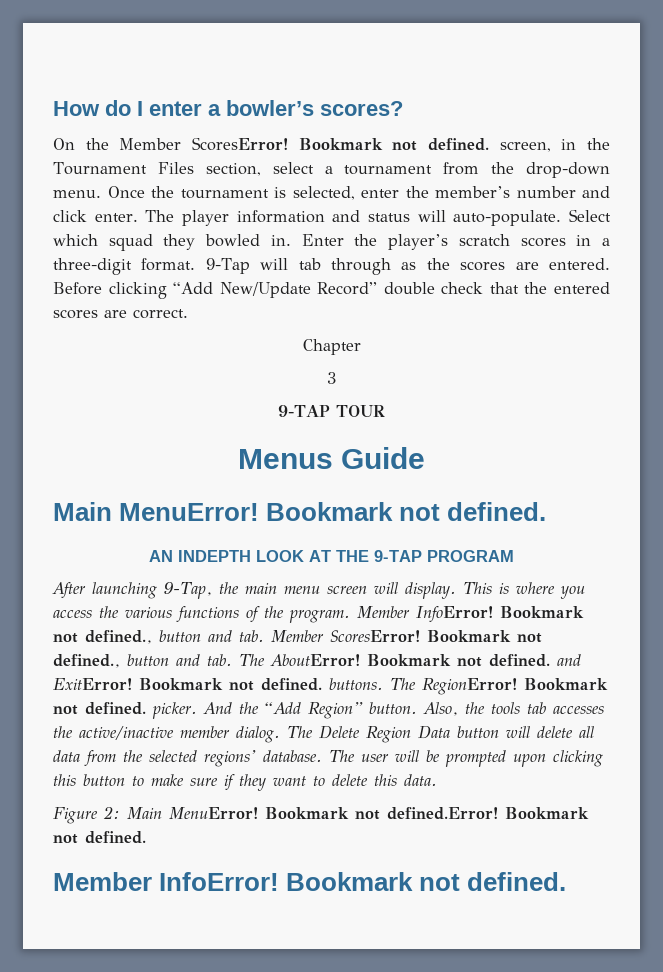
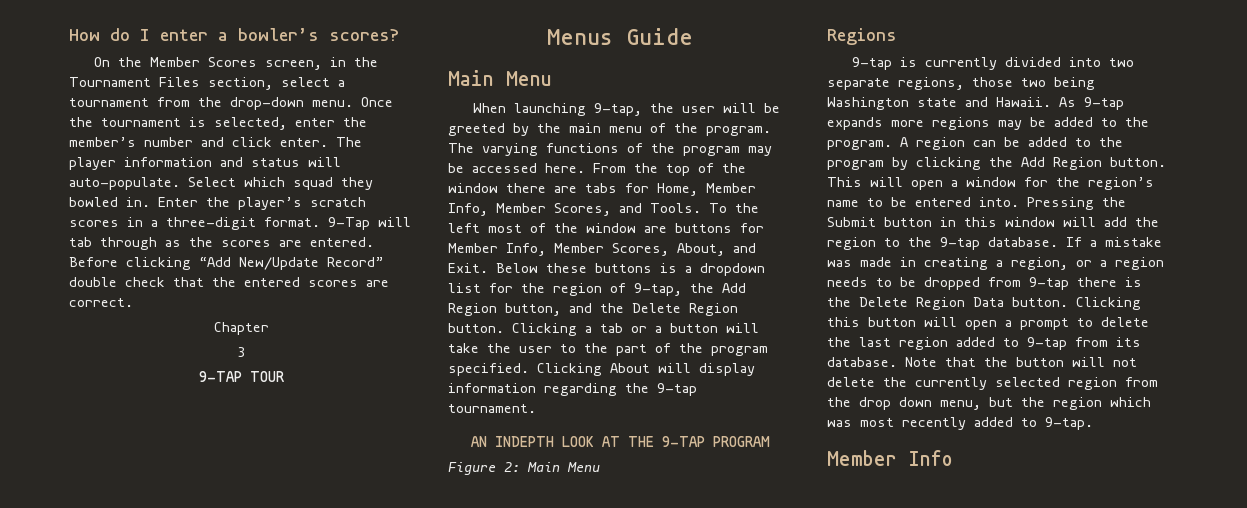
- On the Member ScoresError! Bookmark not defined. screen, in the Tournament Files section, select a tournament from the drop-down menu.
+ On the Member Scores screen, in the Tournament Files section, select a tournament from the drop-down menu.
  Menus Guide
- Main MenuError! Bookmark not defined.
+ Main Menu
+ When launching 9-tap, the user will be greeted by the main menu of the program. The varying functions of the program may be accessed here. From the top of the window there are tabs for Home, Member Info, Member Scores, and Tools. To the left most of the window are buttons for Member Info, Member Scores, About, and Exit. Below these buttons is a dropdown list for the region of 9-tap, the Add Region button, and the Delete Region button. Clicking a tab or a button will take the user to the part of the program specified. Clicking About will display information regarding the 9-tap tournament.
- After launching 9-Tap, the main menu screen will display. This is where you access the various functions of the program. Member InfoError! Bookmark not defined., button and tab. Member ScoresError! Bookmark not defined., button and tab. The AboutError! Bookmark not defined. and ExitError! Bookmark not defined. buttons. The RegionError! Bookmark not defined. picker. And the “Add Region” button. Also, the tools tab accesses the active/inactive member dialog. The Delete Region Data button will delete all data from the selected regions’ database. The user will be prompted upon clicking this button to make sure if they want to delete this data.
- Figure 2: Main MenuError! Bookmark not defined.Error! Bookmark not defined.
- Member InfoError! Bookmark not defined.
+ Figure 2: Main Menu
+ Regions
+ 9-tap is currently divided into two separate regions, those two being Washington state and Hawaii. As 9-tap expands more regions may be added to the program. A region can be added to the program by clicking the Add Region button. This will open a window for the region’s name to be entered into. Pressing the Submit button in this window will add the region to the 9-tap database. If a mistake was made in creating a region, or a region needs to be dropped from 9-tap there is the Delete Region Data button. Clicking this button will open a prompt to delete the last region added to 9-tap from its database. Note that the button will not delete the currently selected region from the drop down menu, but the region which was most recently added to 9-tap.
+ Member Info

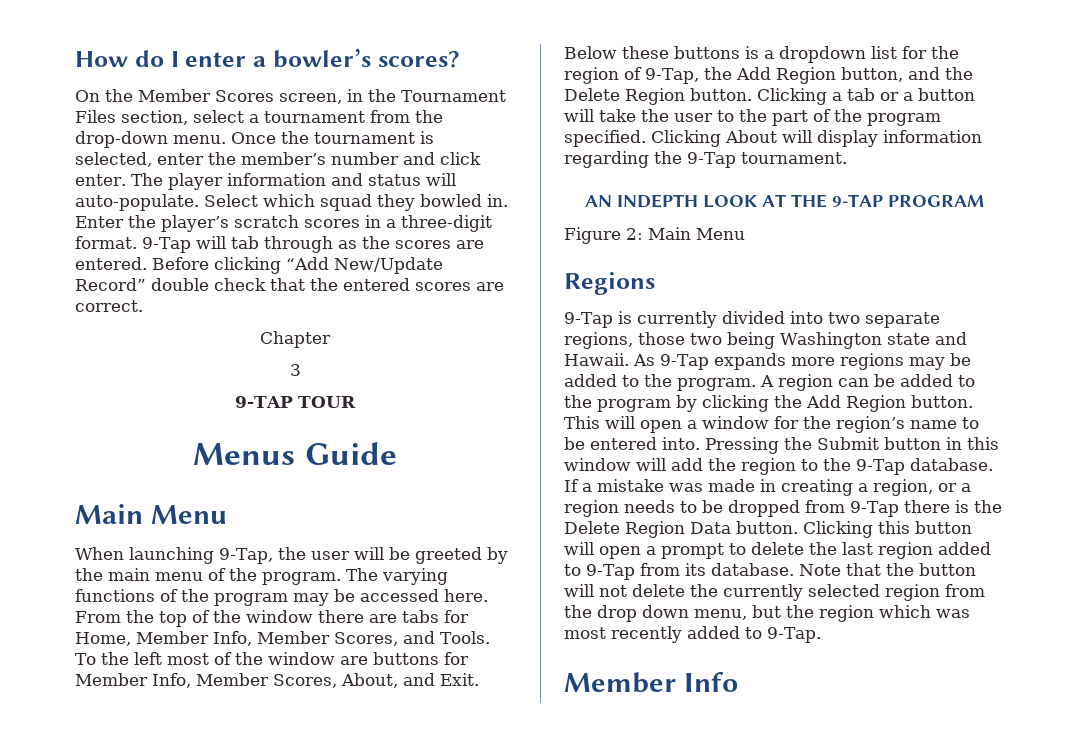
- When launching 9-tap, the user will be greeted by the main menu of the program.
+ When launching 9-Tap, the user will be greeted by the main menu of the program.
- Below these buttons is a dropdown list for the region of 9-tap, the Add Region button, and the Delete Region button.
+ Below these buttons is a dropdown list for the region of 9-Tap, the Add Region button, and the Delete Region button.
- Clicking About will display information regarding the 9-tap tournament.
+ Clicking About will display information regarding the 9-Tap tournament.
- 9-tap is currently divided into two separate regions, those two being Washington state and Hawaii.
+ 9-Tap is currently divided into two separate regions, those two being Washington state and Hawaii.
- As 9-tap expands more regions may be added to the program.
+ As 9-Tap expands more regions may be added to the program.
- Pressing the Submit button in this window will add the region to the 9-tap database.
+ Pressing the Submit button in this window will add the region to the 9-Tap database.
- If a mistake was made in creating a region, or a region needs to be dropped from 9-tap there is the Delete Region Data button.
+ If a mistake was made in creating a region, or a region needs to be dropped from 9-Tap there is the Delete Region Data button.
- Clicking this button will open a prompt to delete the last region added to 9-tap from its database.
+ Clicking this button will open a prompt to delete the last region added to 9-Tap from its database.
- Note that the button will not delete the currently selected region from the drop down menu, but the region which was most recently added to 9-tap.
+ Note that the button will not delete the currently selected region from the drop down menu, but the region which was most recently added to 9-Tap.

